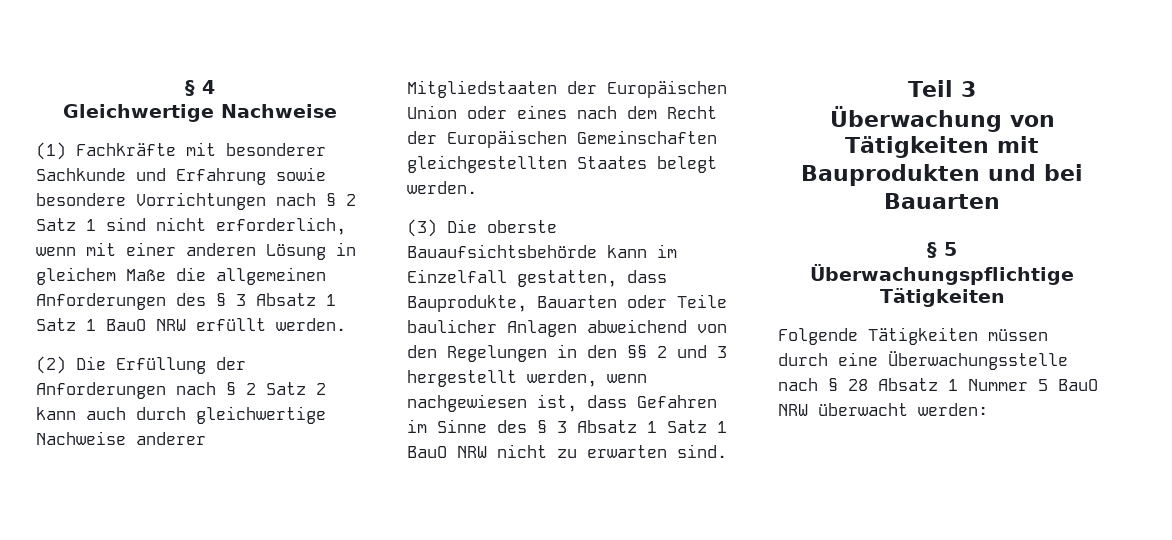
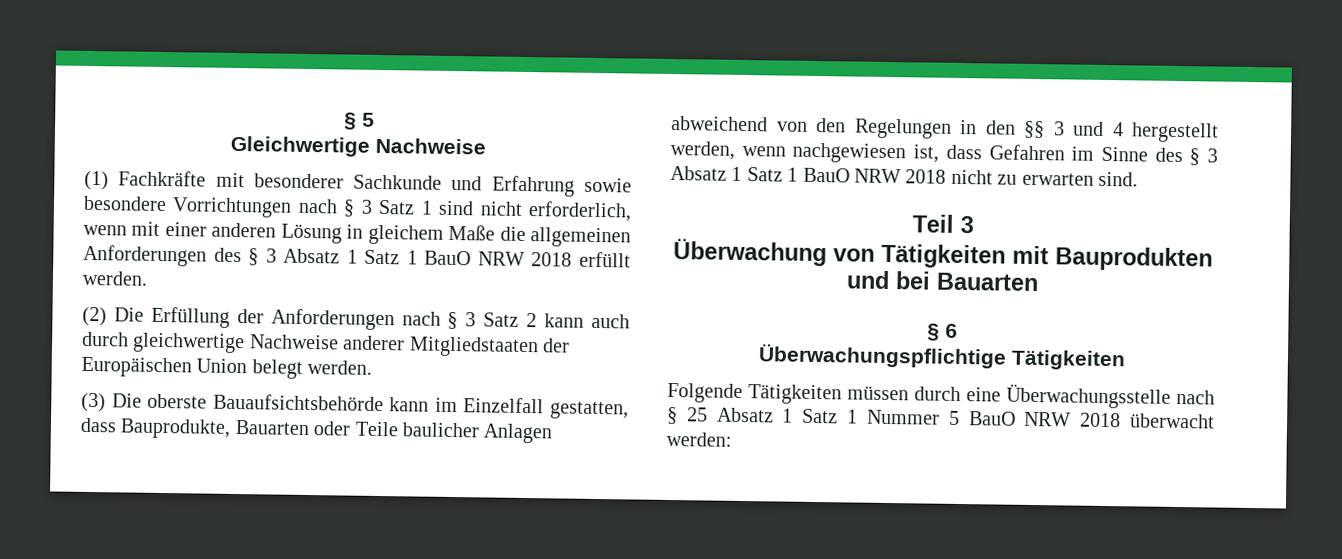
- § 4
+ § 5
- (1) Fachkräfte mit besonderer Sachkunde und Erfahrung sowie besondere Vorrichtungen nach § 2 Satz 1 sind nicht erforderlich, wenn mit einer anderen Lösung in gleichem Maße die allgemeinen Anforderungen des § 3 Absatz 1 Satz 1 BauO NRW erfüllt werden.
+ (1) Fachkräfte mit besonderer Sachkunde und Erfahrung sowie besondere Vorrichtungen nach § 3 Satz 1 sind nicht erforderlich, wenn mit einer anderen Lösung in gleichem Maße die allgemeinen Anforderungen des § 3 Absatz 1 Satz 1 BauO NRW 2018 erfüllt werden.
- (2) Die Erfüllung der Anforderungen nach § 2 Satz 2 kann auch durch gleichwertige Nachweise anderer Mitgliedstaaten der Europäischen Union oder eines nach dem Recht der Europäischen Gemeinschaften gleichgestellten Staates belegt werden.
+ (2) Die Erfüllung der Anforderungen nach § 3 Satz 2 kann auch durch gleichwertige Nachweise anderer Mitgliedstaaten der Europäischen Union belegt werden.
- (3) Die oberste Bauaufsichtsbehörde kann im Einzelfall gestatten, dass Bauprodukte, Bauarten oder Teile baulicher Anlagen abweichend von den Regelungen in den §§ 2 und 3 hergestellt werden, wenn nachgewiesen ist, dass Gefahren im Sinne des § 3 Absatz 1 Satz 1 BauO NRW nicht zu erwarten sind.
+ (3) Die oberste Bauaufsichtsbehörde kann im Einzelfall gestatten, dass Bauprodukte, Bauarten oder Teile baulicher Anlagen abweichend von den Regelungen in den §§ 3 und 4 hergestellt werden, wenn nachgewiesen ist, dass Gefahren im Sinne des § 3 Absatz 1 Satz 1 BauO NRW 2018 nicht zu erwarten sind.
- § 5
+ § 6
- Folgende Tätigkeiten müssen durch eine Überwachungsstelle nach § 28 Absatz 1 Nummer 5 BauO NRW überwacht werden:
+ Folgende Tätigkeiten müssen durch eine Überwachungsstelle nach § 25 Absatz 1 Satz 1 Nummer 5 BauO NRW 2018 überwacht werden:

